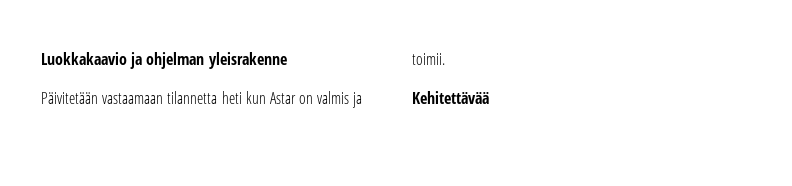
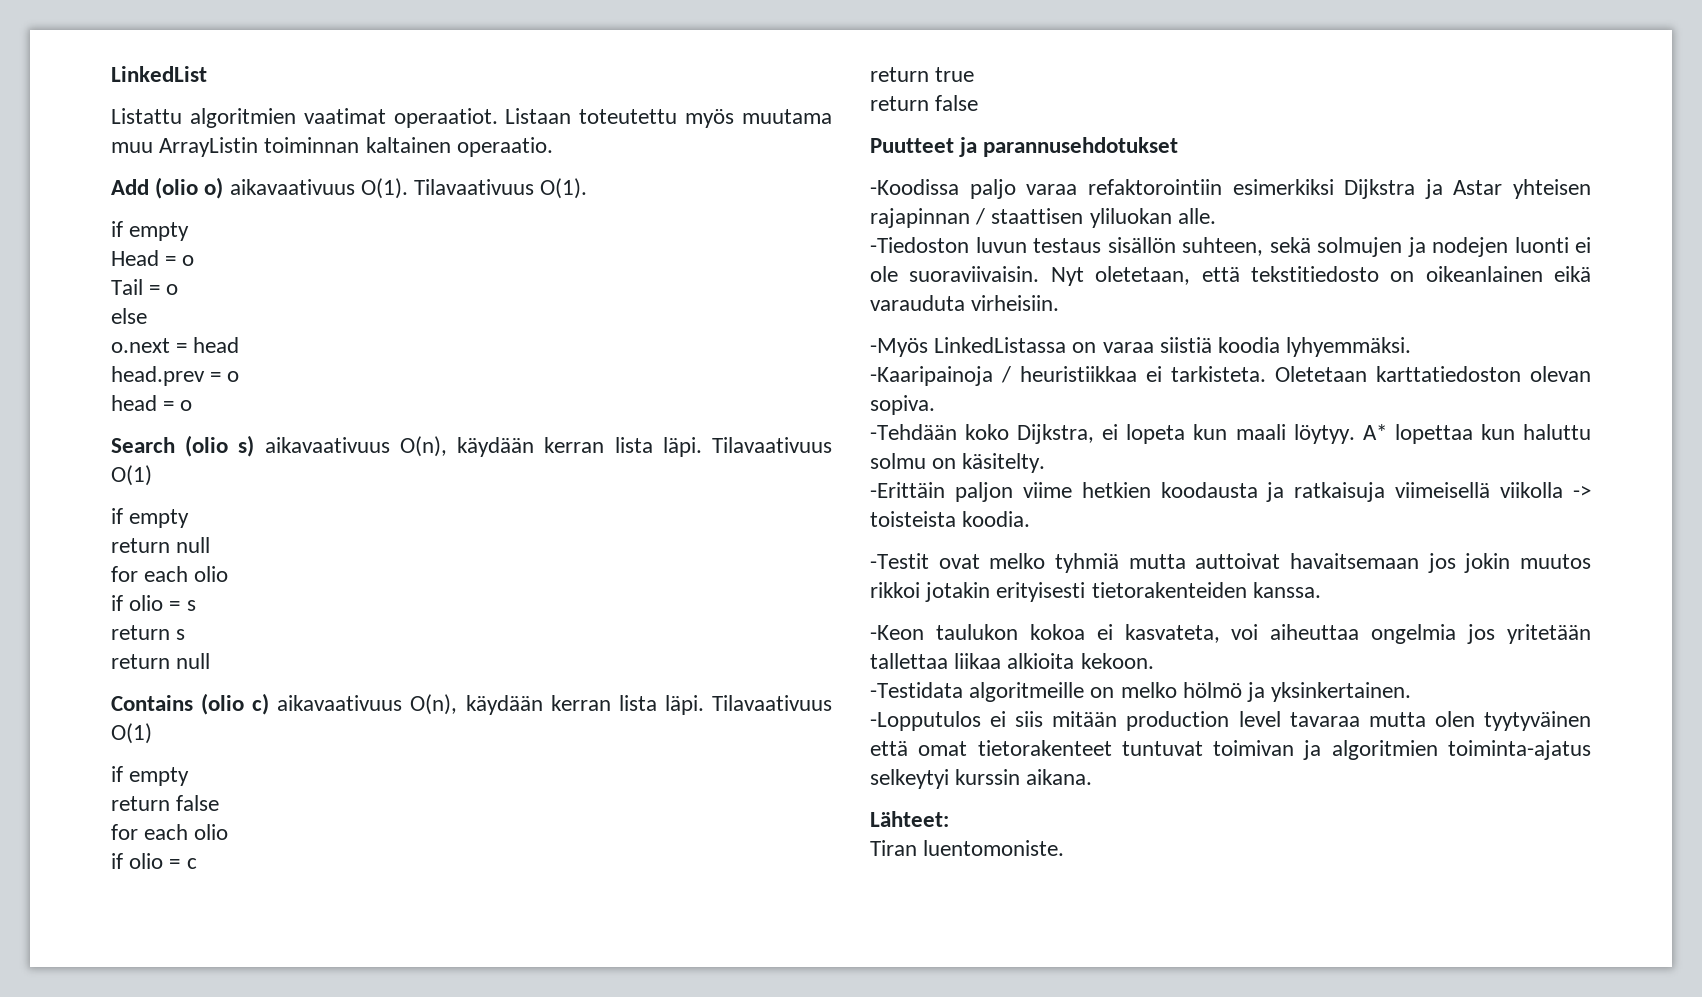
- Luokkakaavio ja ohjelman yleisrakenne
- Päivitetään vastaamaan tilannetta heti kun Astar on valmis ja toimii.
- Kehitettävää
+ LinkedList
+ Listattu algoritmien vaatimat operaatiot. Listaan toteutettu myös muutama muu ArrayListin toiminnan kaltainen operaatio.
+ Add (olio o) aikavaativuus O(1). Tilavaativuus O(1).
+ if empty
+ Head = o
+ Tail = o
+ else
+ o.next = head
+ head.prev = o
+ head = o
+ Search (olio s) aikavaativuus O(n), käydään kerran lista läpi. Tilavaativuus O(1)
+ if empty
+ return null
+ for each olio
+ if olio = s
+ return s
+ return null
+ Contains (olio c) aikavaativuus O(n), käydään kerran lista läpi. Tilavaativuus O(1)
+ if empty
+ return false
+ for each olio
+ if olio = c
+ return true
+ return false
+ Puutteet ja parannusehdotukset
+ -Koodissa paljo varaa refaktorointiin esimerkiksi Dijkstra ja Astar yhteisen rajapinnan / staattisen yliluokan alle.
+ -Tiedoston luvun testaus sisällön suhteen, sekä solmujen ja nodejen luonti ei ole suoraviivaisin. Nyt oletetaan, että tekstitiedosto on oikeanlainen eikä varauduta virheisiin.
+ -Myös LinkedListassa on varaa siistiä koodia lyhyemmäksi.
+ -Kaaripainoja / heuristiikkaa ei tarkisteta. Oletetaan karttatiedoston olevan sopiva.
+ -Tehdään koko Dijkstra, ei lopeta kun maali löytyy. A* lopettaa kun haluttu solmu on käsitelty.
+ -Erittäin paljon viime hetkien koodausta ja ratkaisuja viimeisellä viikolla -> toisteista koodia.
+ -Testit ovat melko tyhmiä mutta auttoivat havaitsemaan jos jokin muutos rikkoi jotakin erityisesti tietorakenteiden kanssa.
+ -Keon taulukon kokoa ei kasvateta, voi aiheuttaa ongelmia jos yritetään tallettaa liikaa alkioita kekoon.
+ -Testidata algoritmeille on melko hölmö ja yksinkertainen.
+ -Lopputulos ei siis mitään production level tavaraa mutta olen tyytyväinen että omat tietorakenteet tuntuvat toimivan ja algoritmien toiminta-ajatus selkeytyi kurssin aikana.
+ Lähteet:
+ Tiran luentomoniste.

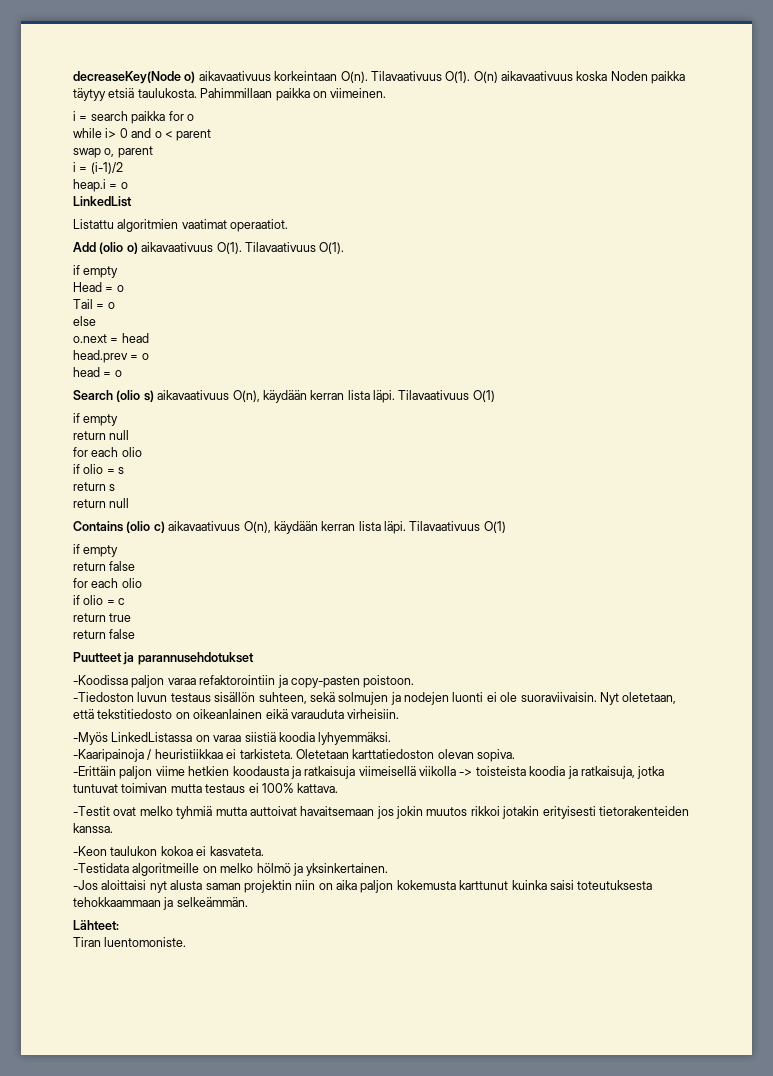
+ decreaseKey(Node o) aikavaativuus korkeintaan O(n). Tilavaativuus O(1). O(n) aikavaativuus koska Noden paikka täytyy etsiä taulukosta. Pahimmillaan paikka on viimeinen.
+ i = search paikka for o
+ while i> 0 and o < parent
+ swap o, parent
+ i = (i-1)/2
+ heap.i = o
- Listaan toteutettu myös muutama muu ArrayListin toiminnan kaltainen operaatio.
- -Koodissa paljo varaa refaktorointiin esimerkiksi Dijkstra ja Astar yhteisen rajapinnan / staattisen yliluokan alle.
+ -Koodissa paljon varaa refaktorointiin ja copy-pasten poistoon.
- -Tehdään koko Dijkstra, ei lopeta kun maali löytyy. A* lopettaa kun haluttu solmu on käsitelty.
- -Erittäin paljon viime hetkien koodausta ja ratkaisuja viimeisellä viikolla -> toisteista koodia.
+ -Erittäin paljon viime hetkien koodausta ja ratkaisuja viimeisellä viikolla -> toisteista koodia ja ratkaisuja, jotka tuntuvat toimivan mutta testaus ei 100% kattava.
- -Keon taulukon kokoa ei kasvateta, voi aiheuttaa ongelmia jos yritetään tallettaa liikaa alkioita kekoon.
+ -Keon taulukon kokoa ei kasvateta.
- -Lopputulos ei siis mitään production level tavaraa mutta olen tyytyväinen että omat tietorakenteet tuntuvat toimivan ja algoritmien toiminta-ajatus selkeytyi kurssin aikana.
+ -Jos aloittaisi nyt alusta saman projektin niin on aika paljon kokemusta karttunut kuinka saisi toteutuksesta tehokkaammaan ja selkeämmän.

